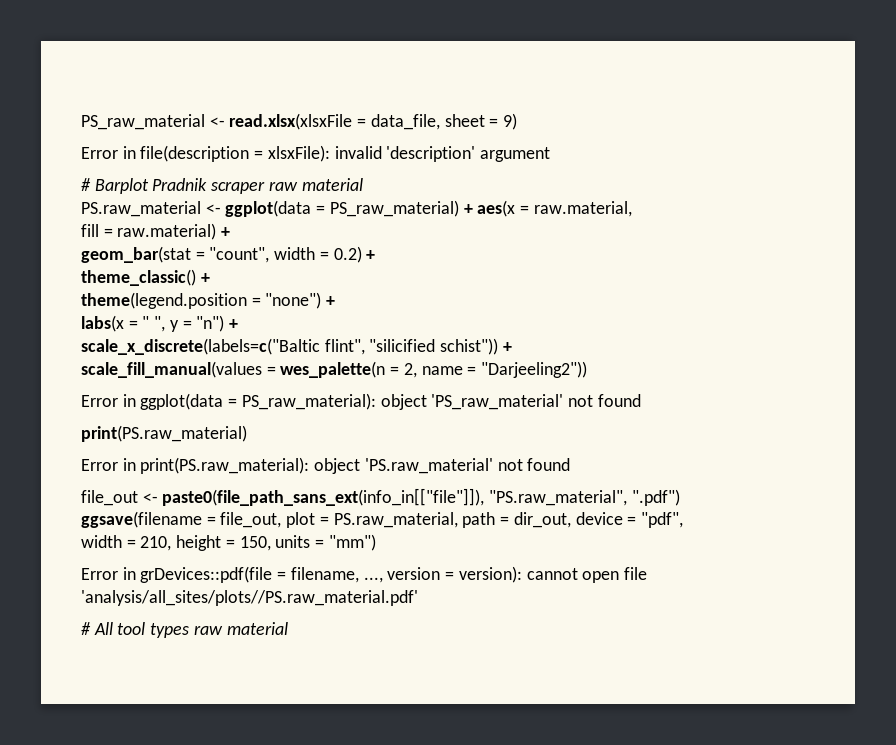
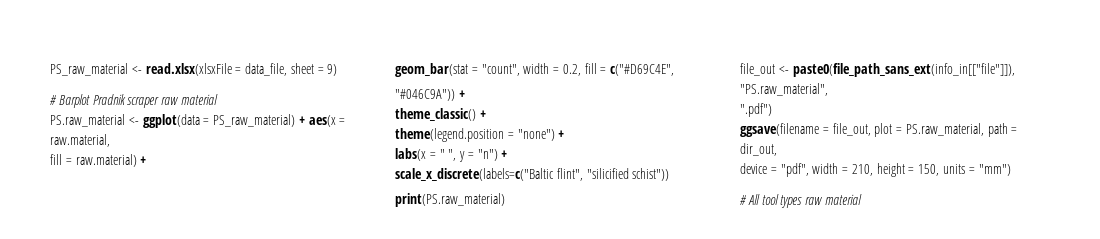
- Error in file(description = xlsxFile): invalid 'description' argument
- geom_bar(stat = "count", width = 0.2) +
+ geom_bar(stat = "count", width = 0.2, fill = c("#D69C4E",
+ "#046C9A")) +
- scale_x_discrete(labels=c("Baltic flint", "silicified schist")) +
- scale_fill_manual(values = wes_palette(n = 2, name = "Darjeeling2"))
- Error in ggplot(data = PS_raw_material): object 'PS_raw_material' not found
+ scale_x_discrete(labels=c("Baltic flint", "silicified schist"))
  print(PS.raw_material)
- Error in print(PS.raw_material): object 'PS.raw_material' not found
- file_out <- paste0(file_path_sans_ext(info_in[["file"]]), "PS.raw_material", ".pdf")
+ file_out <- paste0(file_path_sans_ext(info_in[["file"]]), "PS.raw_material",
+ ".pdf")
- ggsave(filename = file_out, plot = PS.raw_material, path = dir_out, device = "pdf",
- width = 210, height = 150, units = "mm")
+ ggsave(filename = file_out, plot = PS.raw_material, path = dir_out,
+ device = "pdf", width = 210, height = 150, units = "mm")
- Error in grDevices::pdf(file = filename, ..., version = version): cannot open file 'analysis/all_sites/plots//PS.raw_material.pdf'

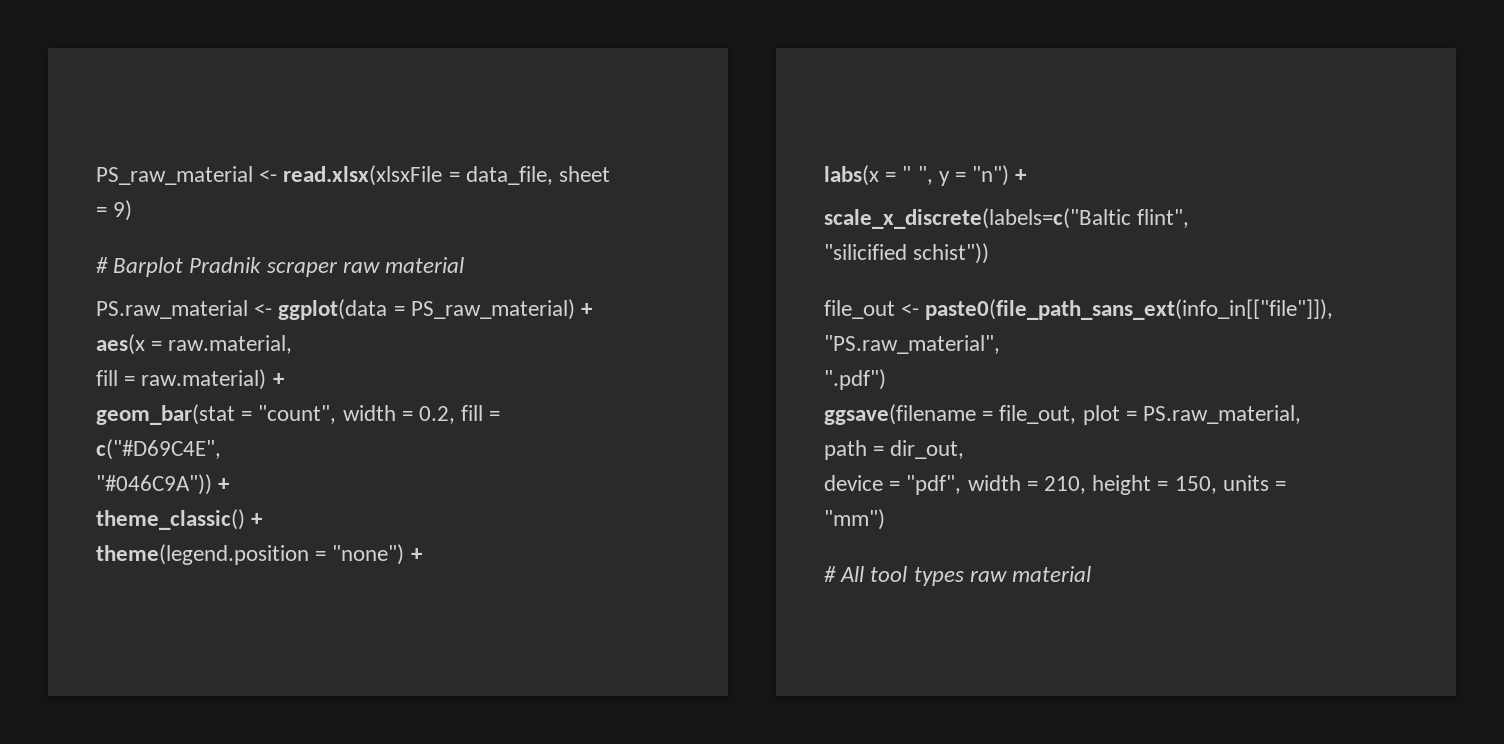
- scale_x_discrete(labels=c("Baltic flint", "silicified schist"))
+ scale_x_discrete(labels=c("Baltic flint",
+ "silicified schist"))
- print(PS.raw_material)

